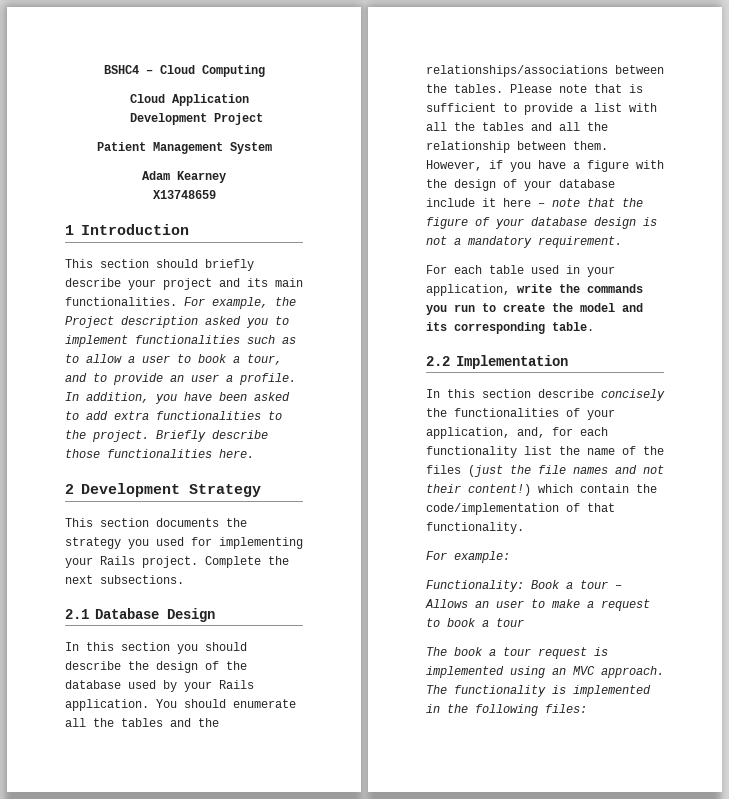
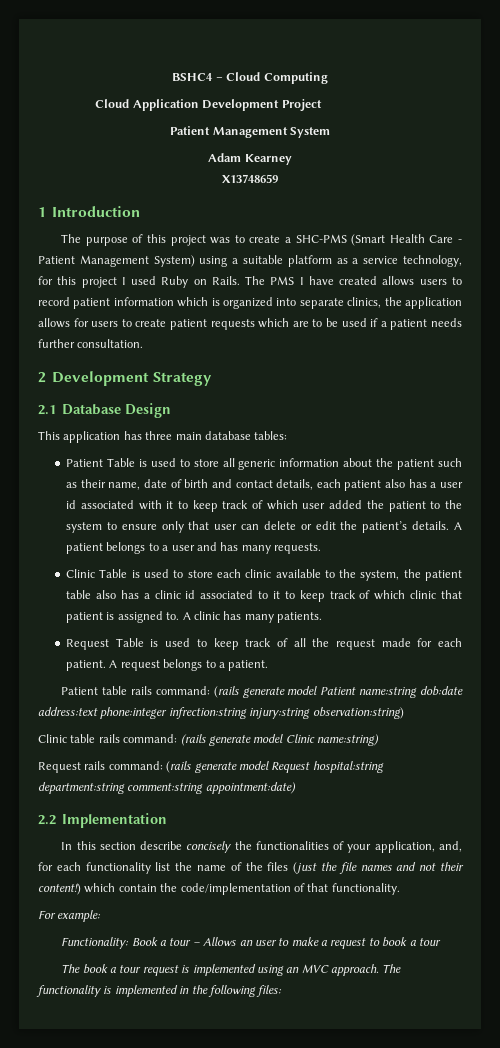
- This section should briefly describe your project and its main functionalities. For example, the Project description asked you to implement functionalities such as to allow a user to book a tour, and to provide an user a profile. In addition, you have been asked to add extra functionalities to the project. Briefly describe those functionalities here.
+ The purpose of this project was to create a SHC-PMS (Smart Health Care - Patient Management System) using a suitable platform as a service technology, for this project I used Ruby on Rails. The PMS I have created allows users to record patient information which is organized into separate clinics, the application allows for users to create patient requests which are to be used if a patient needs further consultation.
  2 Development Strategy
- This section documents the strategy you used for implementing your Rails project. Complete the next subsections.
  2.1 Database Design
- In this section you should describe the design of the database used by your Rails application. You should enumerate all the tables and the relationships/associations between the tables. Please note that is sufficient to provide a list with all the tables and all the relationship between them. However, if you have a figure with the design of your database include it here – note that the figure of your database design is not a mandatory requirement.
- For each table used in your application, write the commands you run to create the model and its corresponding table.
+ This application has three main database tables:
+ Patient Table is used to store all generic information about the patient such as their name, date of birth and contact details, each patient also has a user id associated with it to keep track of which user added the patient to the system to ensure only that user can delete or edit the patient’s details. A patient belongs to a user and has many requests.
+ Clinic Table is used to store each clinic available to the system, the patient table also has a clinic id associated to it to keep track of which clinic that patient is assigned to. A clinic has many patients.
+ Request Table is used to keep track of all the request made for each patient. A request belongs to a patient.
+ Patient table rails command: (rails generate model Patient name:string dob:date address:text phone:integer infrection:string injury:string observation:string)
+ Clinic table rails command: (rails generate model Clinic name:string)
+ Request rails command: (rails generate model Request hospital:string department:string comment:string appointment:date)

